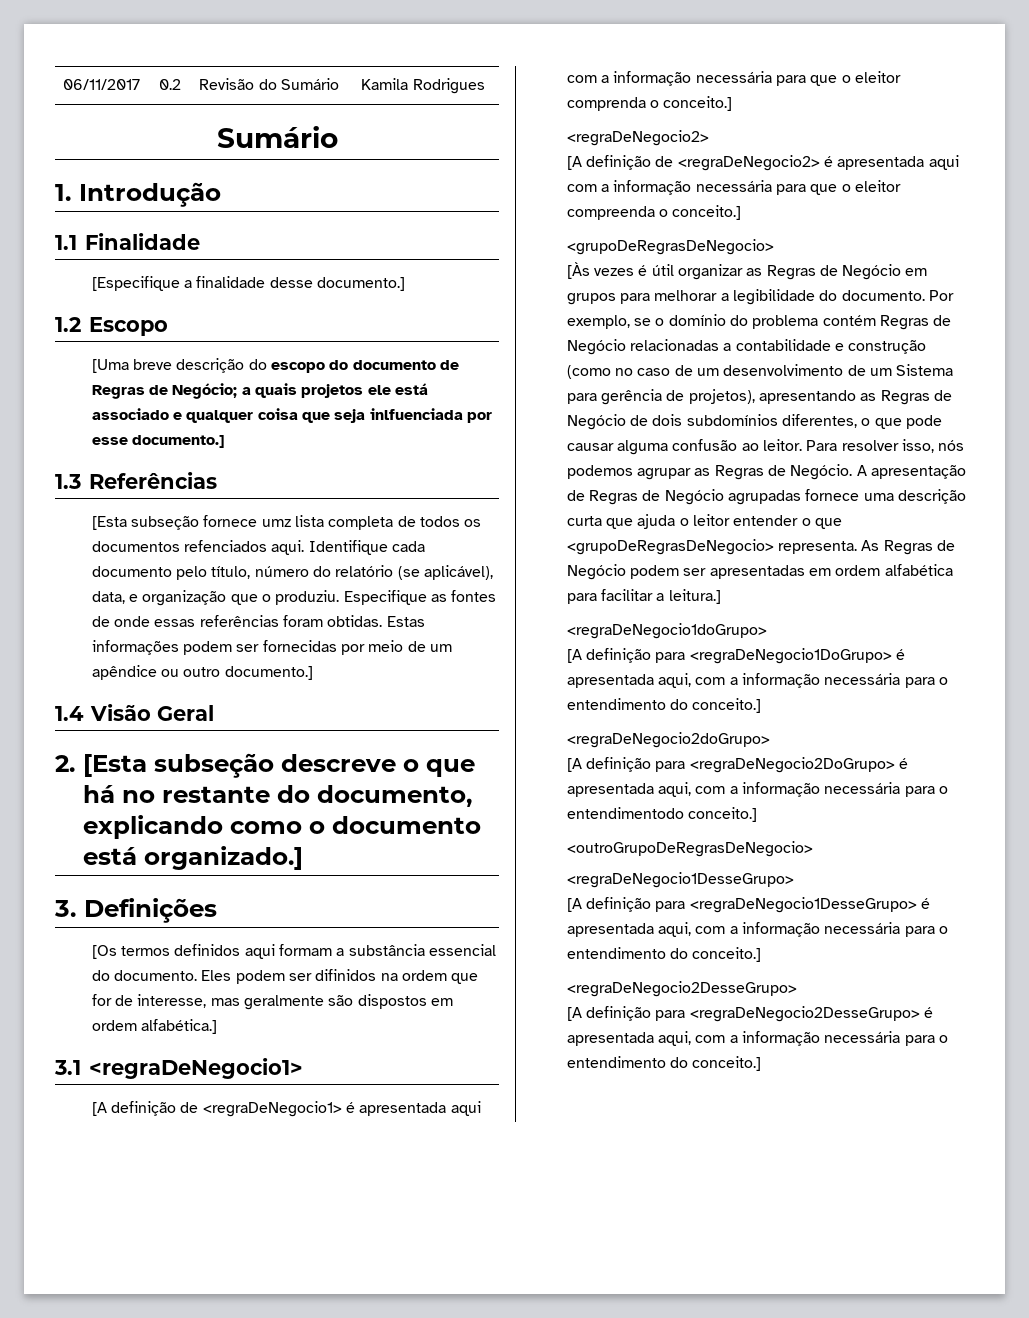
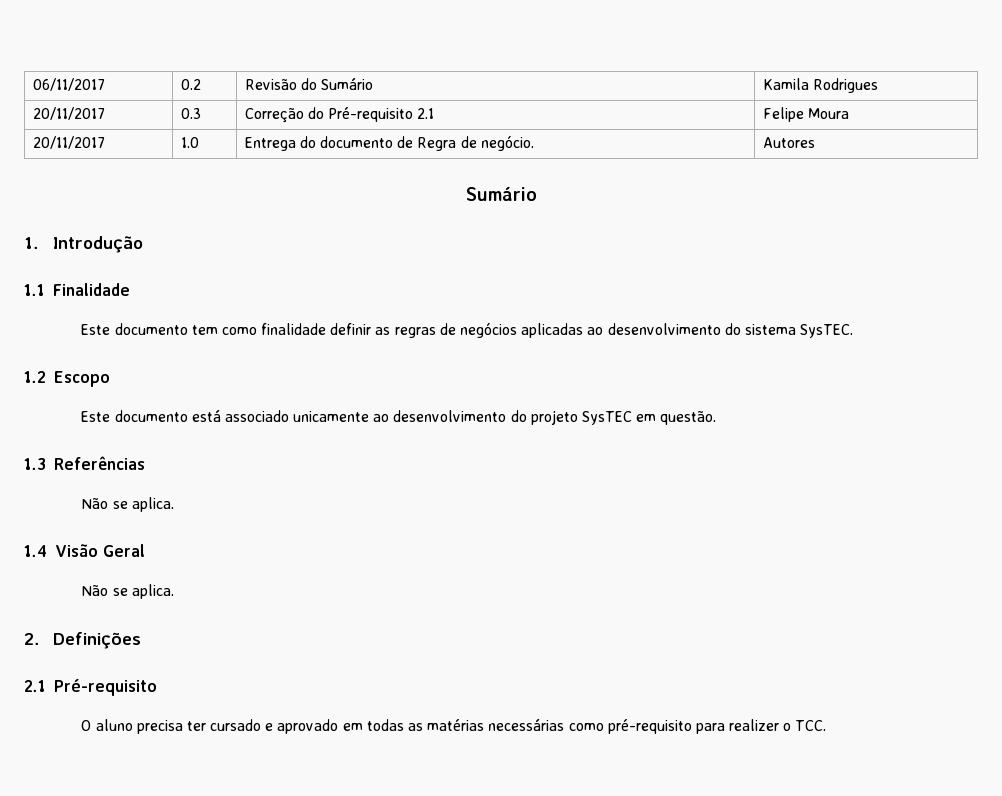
+ 20/11/2017 | 0.3 | Correção do Pré-requisito 2.1 | Felipe Moura
+ 20/11/2017 | 1.0 | Entrega do documento de Regra de negócio. | Autores
- [Especifique a finalidade desse documento.]
+ Este documento tem como finalidade definir as regras de negócios aplicadas ao desenvolvimento do sistema SysTEC.
  1.2 Escopo
- [Uma breve descrição do escopo do documento de Regras de Negócio; a quais projetos ele está associado e qualquer coisa que seja inlfuenciada por esse documento.]
+ Este documento está associado unicamente ao desenvolvimento do projeto SysTEC em questão.
  1.3 Referências
- [Esta subseção fornece umz lista completa de todos os documentos refenciados aqui. Identifique cada documento pelo título, número do relatório (se aplicável), data, e organização que o produziu. Especifique as fontes de onde essas referências foram obtidas. Estas informações podem ser fornecidas por meio de um apêndice ou outro documento.]
+ Não se aplica.
  1.4 Visão Geral
- 2. [Esta subseção descreve o que há no restante do documento, explicando como o documento está organizado.]
- 3. Definições
- [Os termos definidos aqui formam a substância essencial do documento. Eles podem ser difinidos na ordem que for de interesse, mas geralmente são dispostos em ordem alfabética.]
- 3.1 <regraDeNegocio1>
- [A definição de <regraDeNegocio1> é apresentada aqui com a informação necessária para que o eleitor comprenda o conceito.]
- <regraDeNegocio2>
- [A definição de <regraDeNegocio2> é apresentada aqui com a informação necessária para que o eleitor compreenda o conceito.]
- <grupoDeRegrasDeNegocio>
- [Às vezes é útil organizar as Regras de Negócio em grupos para melhorar a legibilidade do documento. Por exemplo, se o domínio do problema contém Regras de Negócio relacionadas a contabilidade e construção (como no caso de um desenvolvimento de um Sistema para gerência de projetos), apresentando as Regras de Negócio de dois subdomínios diferentes, o que pode causar alguma confusão ao leitor. Para resolver isso, nós podemos agrupar as Regras de Negócio. A apresentação de Regras de Negócio agrupadas fornece uma descrição curta que ajuda o leitor entender o que <grupoDeRegrasDeNegocio> representa. As Regras de Negócio podem ser apresentadas em ordem alfabética para facilitar a leitura.]
- <regraDeNegocio1doGrupo>
- [A definição para <regraDeNegocio1DoGrupo> é apresentada aqui, com a informação necessária para o entendimento do conceito.]
- <regraDeNegocio2doGrupo>
- [A definição para <regraDeNegocio2DoGrupo> é apresentada aqui, com a informação necessária para o entendimentodo conceito.]
- <outroGrupoDeRegrasDeNegocio>
- <regraDeNegocio1DesseGrupo>
- [A definição para <regraDeNegocio1DesseGrupo> é apresentada aqui, com a informação necessária para o entendimento do conceito.]
- <regraDeNegocio2DesseGrupo>
- [A definição para <regraDeNegocio2DesseGrupo> é apresentada aqui, com a informação necessária para o entendimento do conceito.]
+ Não se aplica.
+ 2. Definições
+ 2.1 Pré-requisito
+ O aluno precisa ter cursado e aprovado em todas as matérias necessárias como pré-requisito para realizer o TCC.

